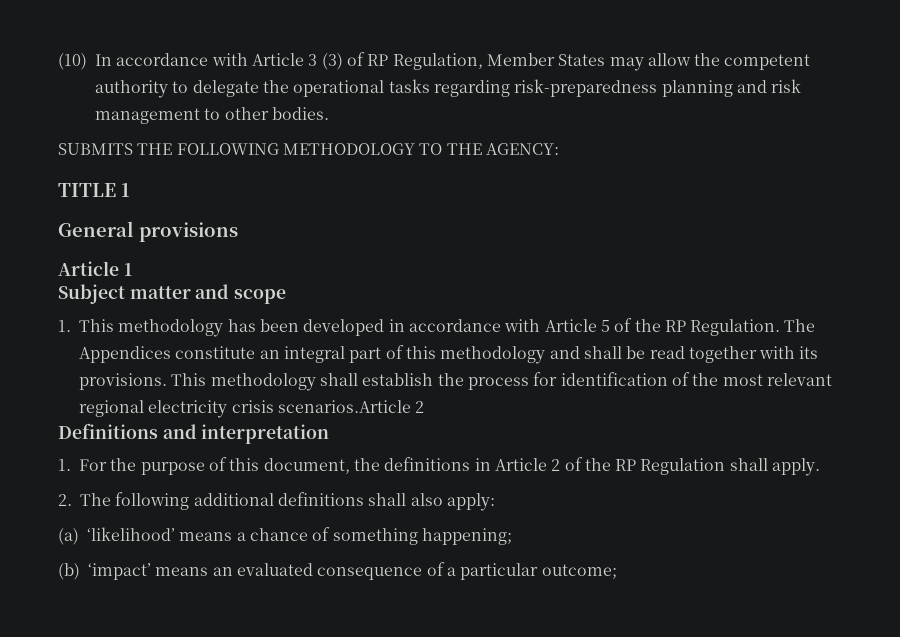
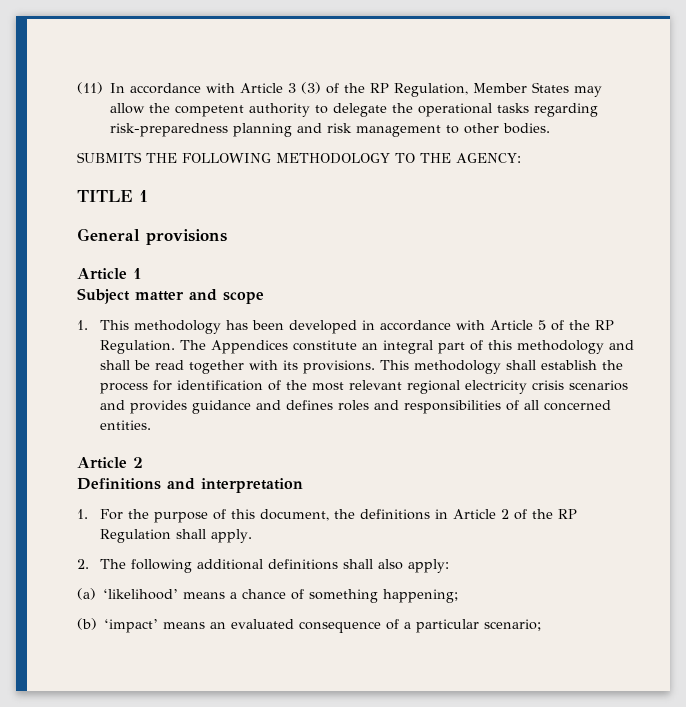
- (10) In accordance with Article 3 (3) of RP Regulation, Member States may allow the competent authority to delegate the operational tasks regarding risk-preparedness planning and risk management to other bodies.
+ (11) In accordance with Article 3 (3) of the RP Regulation, Member States may allow the competent authority to delegate the operational tasks regarding risk-preparedness planning and risk management to other bodies.
- This methodology shall establish the process for identification of the most relevant regional electricity crisis scenarios.Article 2
+ This methodology shall establish the process for identification of the most relevant regional electricity crisis scenarios and provides guidance and defines roles and responsibilities of all concerned entities.
+ Article 2
- (b) ‘impact’ means an evaluated consequence of a particular outcome;
+ (b) ‘impact’ means an evaluated consequence of a particular scenario;

